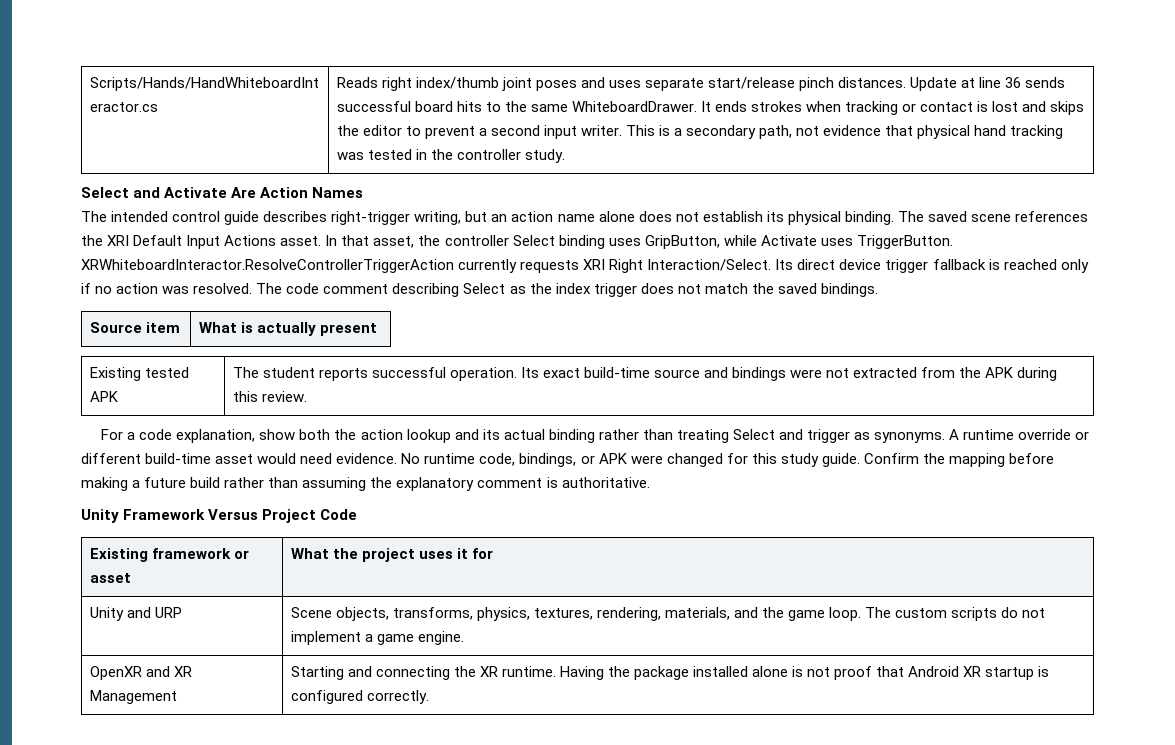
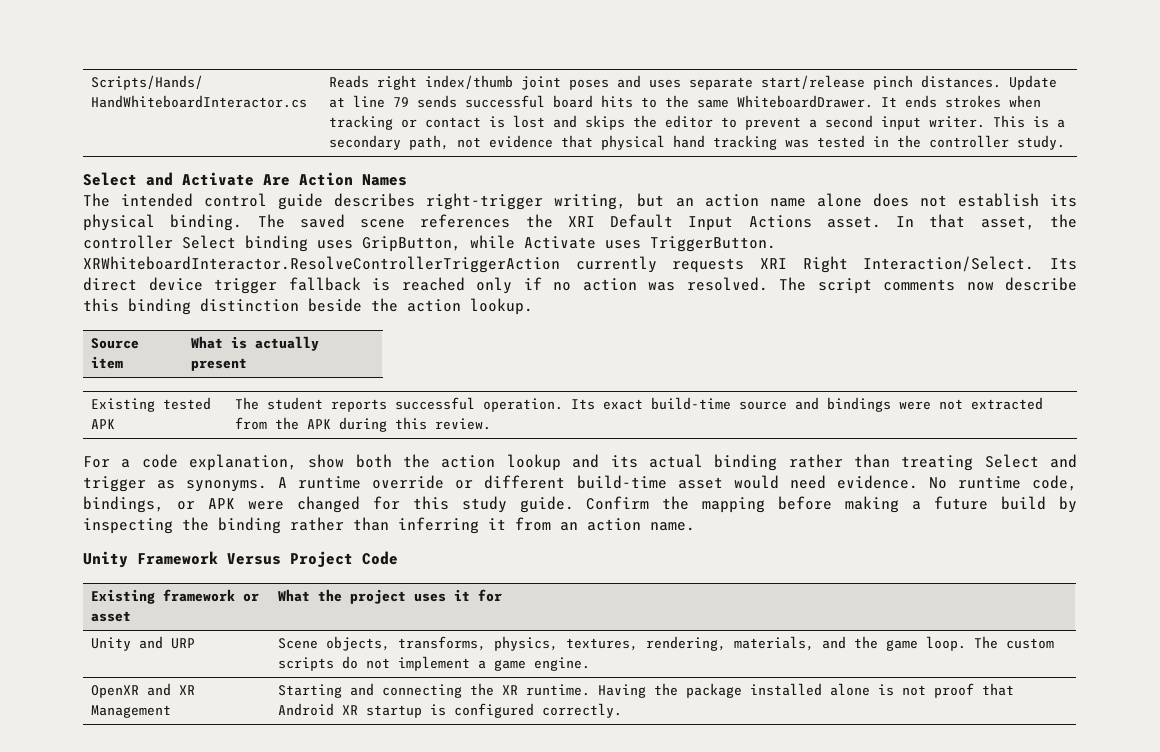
- Update at line 36 sends successful board hits to the same WhiteboardDrawer.
+ Update at line 79 sends successful board hits to the same WhiteboardDrawer.
- The code comment describing Select as the index trigger does not match the saved bindings.
+ The script comments now describe this binding distinction beside the action lookup.
- Confirm the mapping before making a future build rather than assuming the explanatory comment is authoritative.
+ Confirm the mapping before making a future build by inspecting the binding rather than inferring it from an action name.

